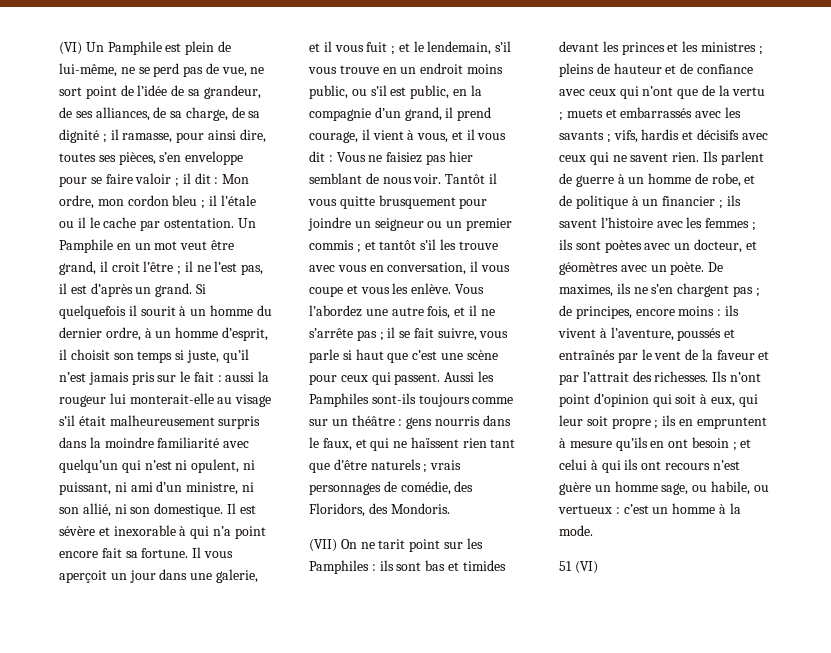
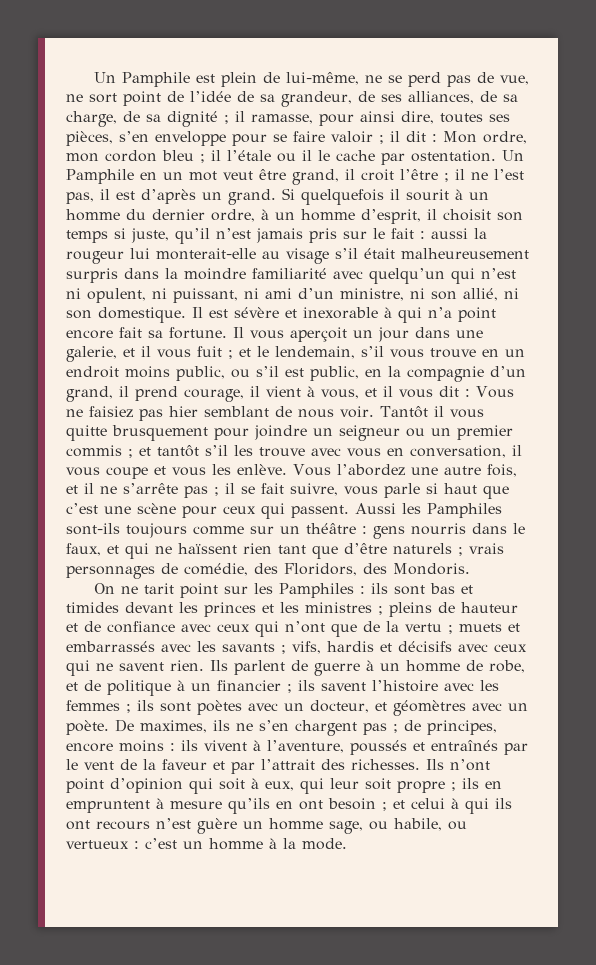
- (VI) Un Pamphile est plein de lui-même, ne se perd pas de vue, ne sort point de l’idée de sa grandeur, de ses alliances, de sa charge, de sa dignité ;
+ Un Pamphile est plein de lui-même, ne se perd pas de vue, ne sort point de l’idée de sa grandeur, de ses alliances, de sa charge, de sa dignité ;
- (VII) On ne tarit point sur les Pamphiles : ils sont bas et timides devant les princes et les ministres ; pleins de hauteur et de confiance avec ceux qui n’ont que de la vertu ; muets et embarrassés avec les savants ; vifs, hardis et décisifs avec ceux qui ne savent rien.
+ On ne tarit point sur les Pamphiles : ils sont bas et timides devant les princes et les ministres ; pleins de hauteur et de confiance avec ceux qui n’ont que de la vertu ; muets et embarrassés avec les savants ; vifs, hardis et décisifs avec ceux qui ne savent rien.
- 51 (VI)

